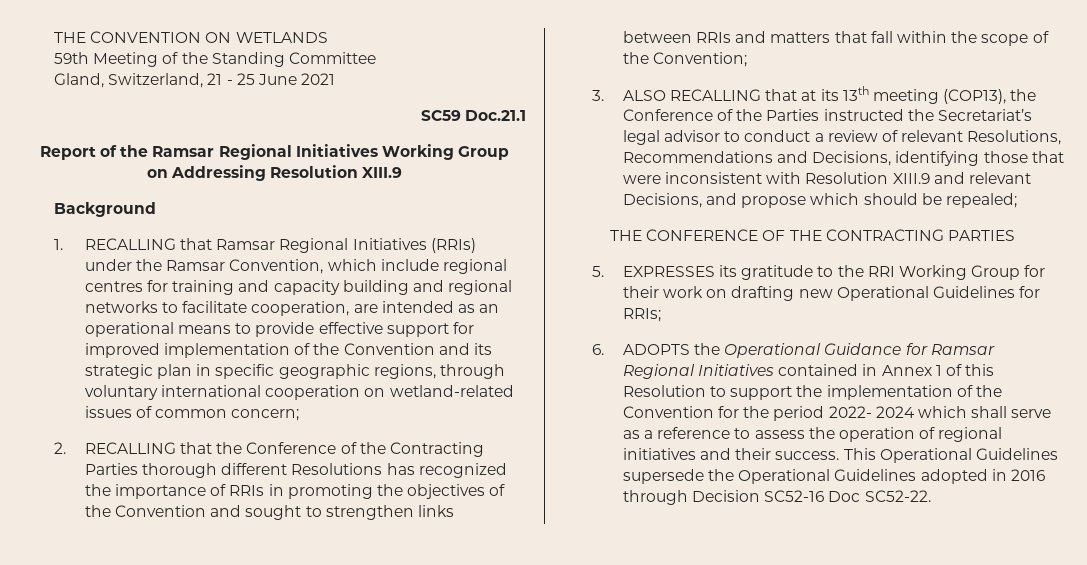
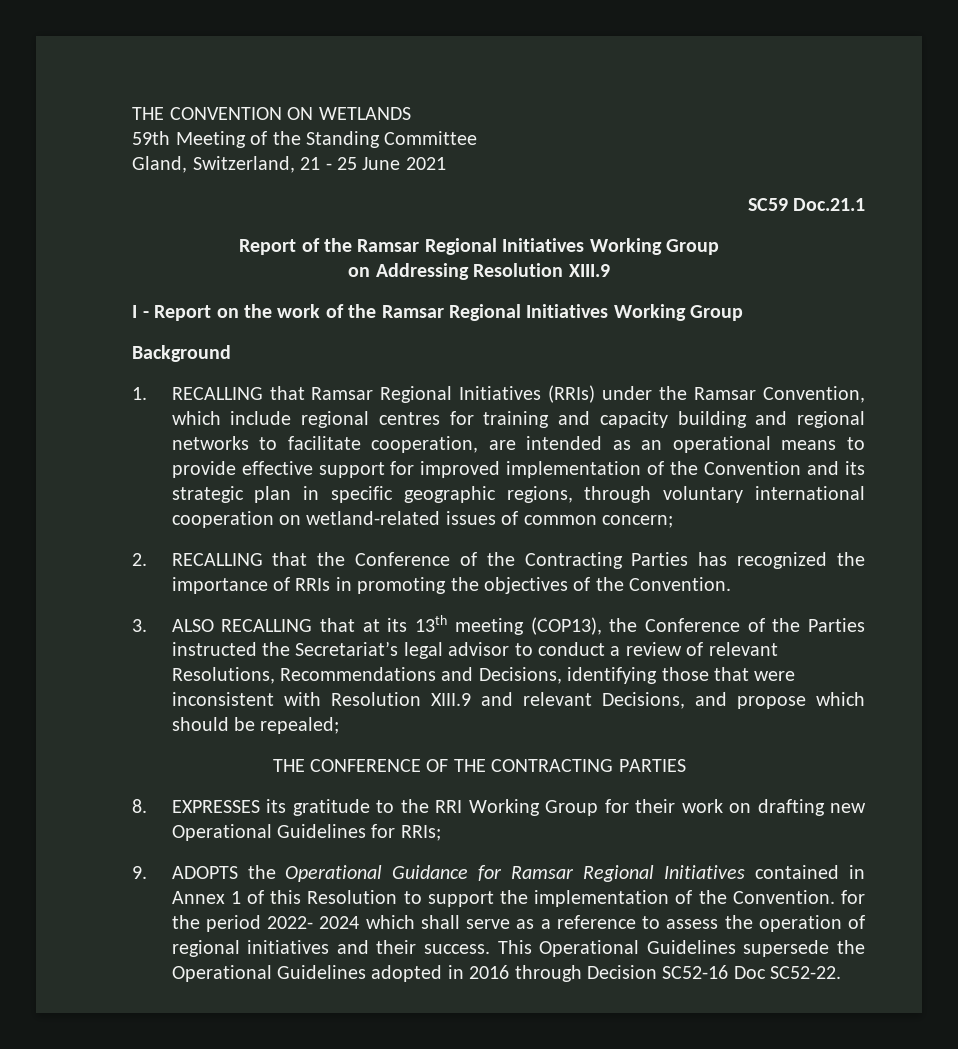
+ I - Report on the work of the Ramsar Regional Initiatives Working Group
- 2. RECALLING that the Conference of the Contracting Parties thorough different Resolutions has recognized the importance of RRIs in promoting the objectives of the Convention and sought to strengthen links between RRIs and matters that fall within the scope of the Convention;
+ 2. RECALLING that the Conference of the Contracting Parties has recognized the importance of RRIs in promoting the objectives of the Convention.
- 5. EXPRESSES its gratitude to the RRI Working Group for their work on drafting new Operational Guidelines for RRIs;
+ 8. EXPRESSES its gratitude to the RRI Working Group for their work on drafting new Operational Guidelines for RRIs;
- 6. ADOPTS the Operational Guidance for Ramsar Regional Initiatives contained in Annex 1 of this Resolution to support the implementation of the Convention for the period 2022- 2024 which shall serve as a reference to assess the operation of regional initiatives and their success.
+ 9. ADOPTS the Operational Guidance for Ramsar Regional Initiatives contained in Annex 1 of this Resolution to support the implementation of the Convention. for the period 2022- 2024 which shall serve as a reference to assess the operation of regional initiatives and their success.

